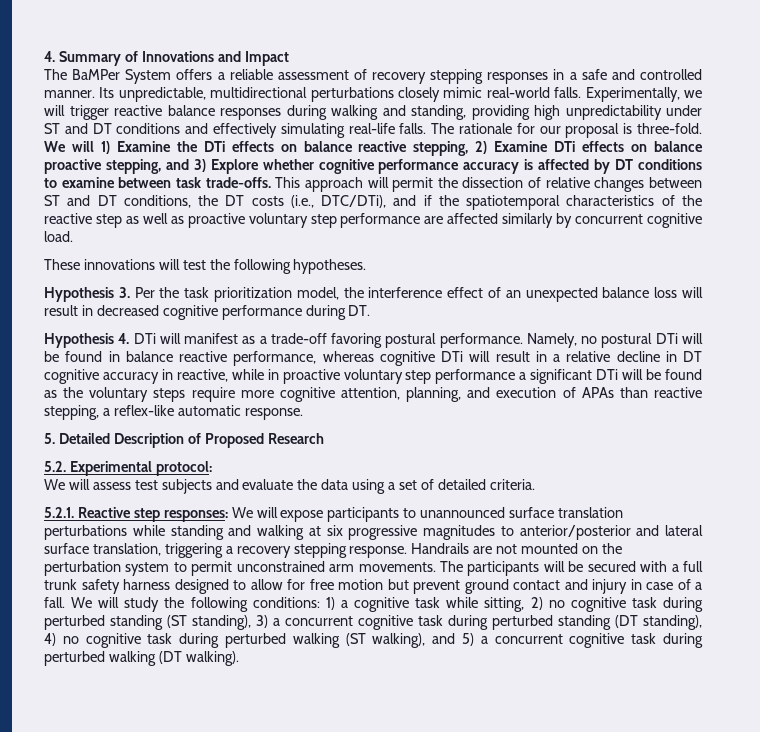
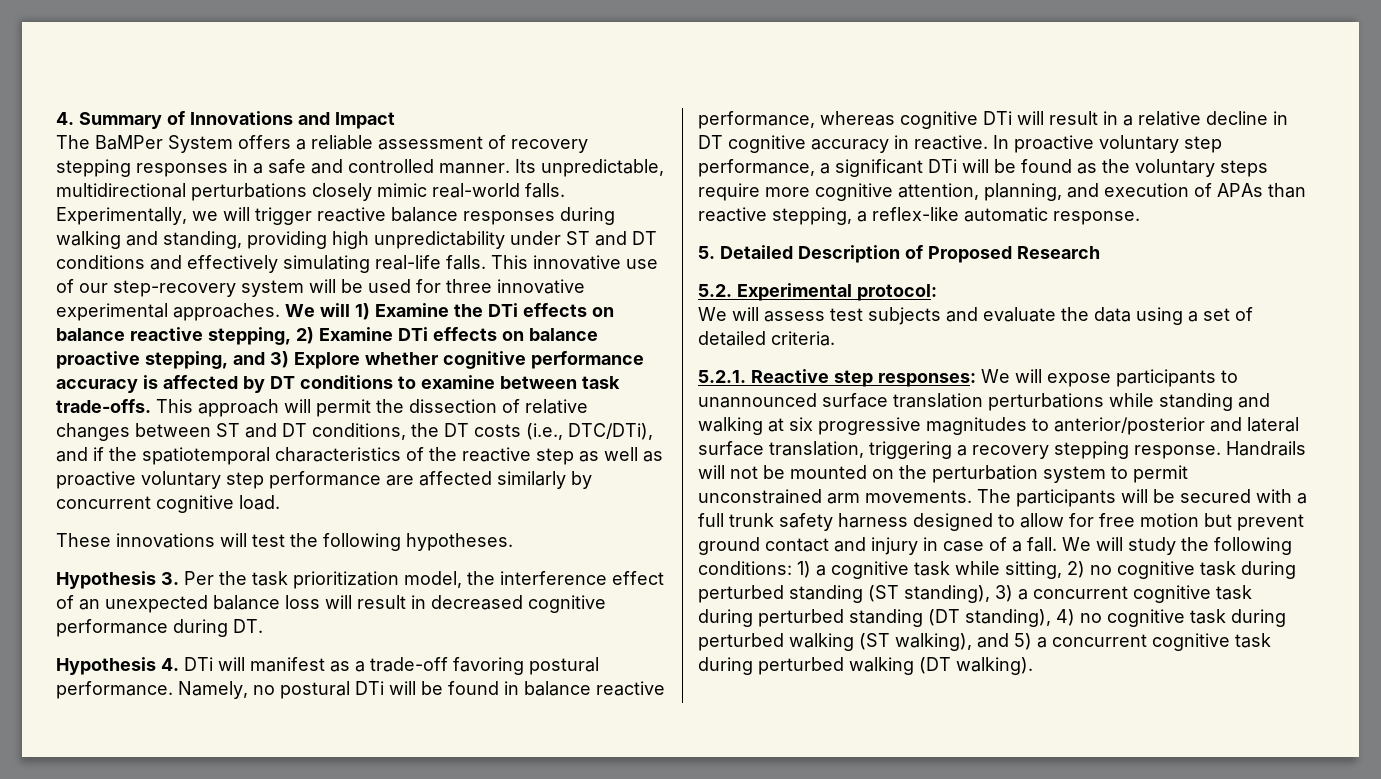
- The rationale for our proposal is three-fold.
+ This innovative use of our step-recovery system will be used for three innovative experimental approaches.
- Namely, no postural DTi will be found in balance reactive performance, whereas cognitive DTi will result in a relative decline in DT cognitive accuracy in reactive, while in proactive voluntary step performance a significant DTi will be found as the voluntary steps require more cognitive attention, planning, and execution of APAs than reactive stepping, a reflex-like automatic response.
+ Namely, no postural DTi will be found in balance reactive performance, whereas cognitive DTi will result in a relative decline in DT cognitive accuracy in reactive. In proactive voluntary step performance, a significant DTi will be found as the voluntary steps require more cognitive attention, planning, and execution of APAs than reactive stepping, a reflex-like automatic response.
- Handrails are not mounted on the perturbation system to permit unconstrained arm movements.
+ Handrails will not be mounted on the perturbation system to permit unconstrained arm movements.

